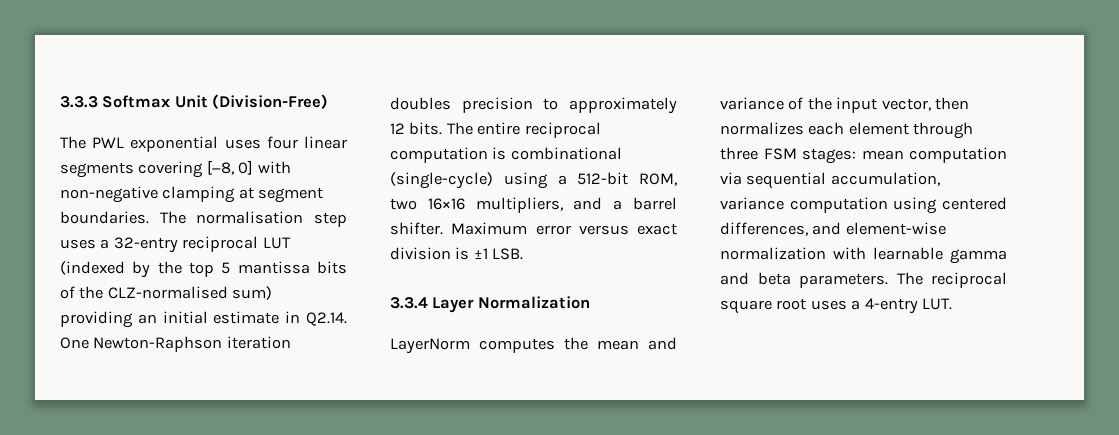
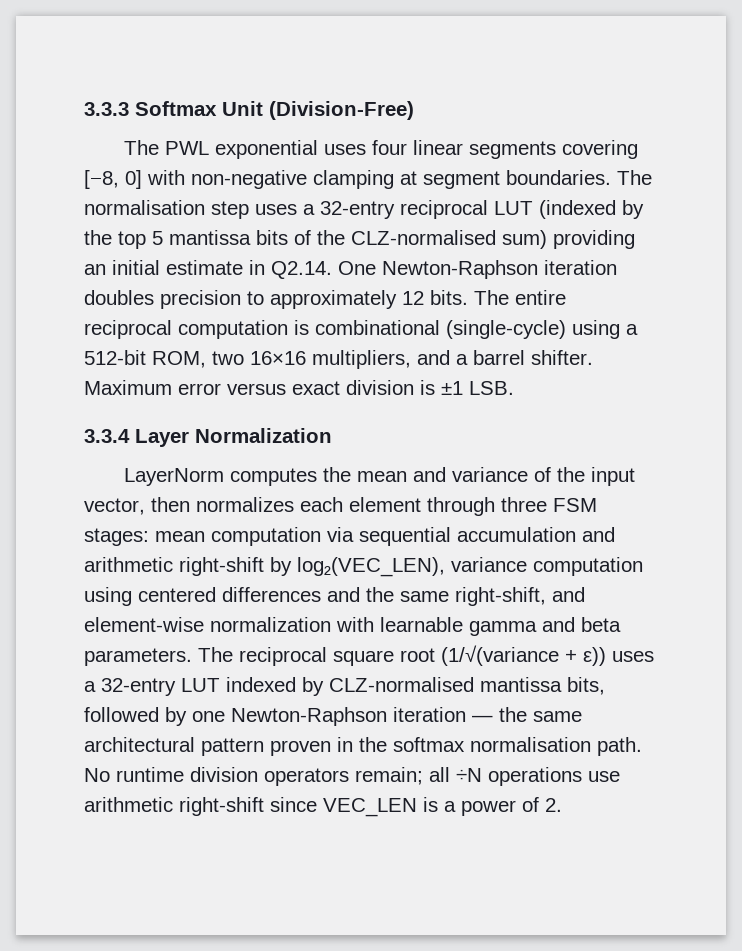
- LayerNorm computes the mean and variance of the input vector, then normalizes each element through three FSM stages: mean computation via sequential accumulation, variance computation using centered differences, and element-wise normalization with learnable gamma and beta parameters.
+ LayerNorm computes the mean and variance of the input vector, then normalizes each element through three FSM stages: mean computation via sequential accumulation and arithmetic right-shift by log₂(VEC_LEN), variance computation using centered differences and the same right-shift, and element-wise normalization with learnable gamma and beta parameters.
- The reciprocal square root uses a 4-entry LUT.
+ The reciprocal square root (1/√(variance + ε)) uses a 32-entry LUT indexed by CLZ-normalised mantissa bits, followed by one Newton-Raphson iteration — the same architectural pattern proven in the softmax normalisation path. No runtime division operators remain; all ÷N operations use arithmetic right-shift since VEC_LEN is a power of 2.

